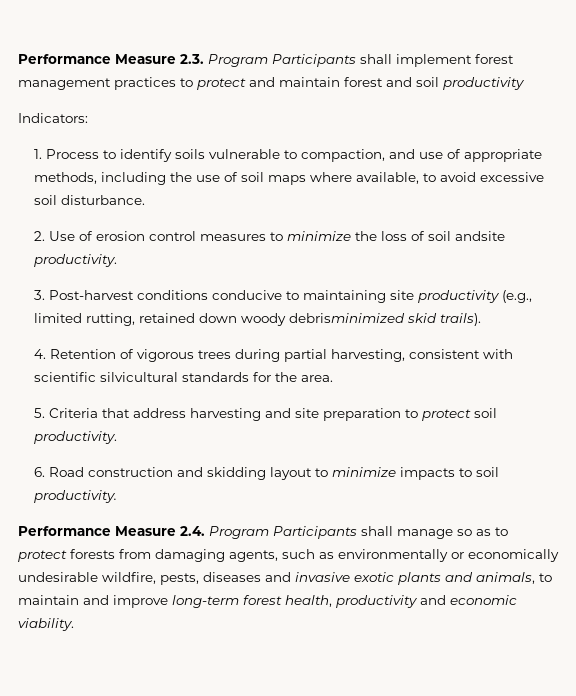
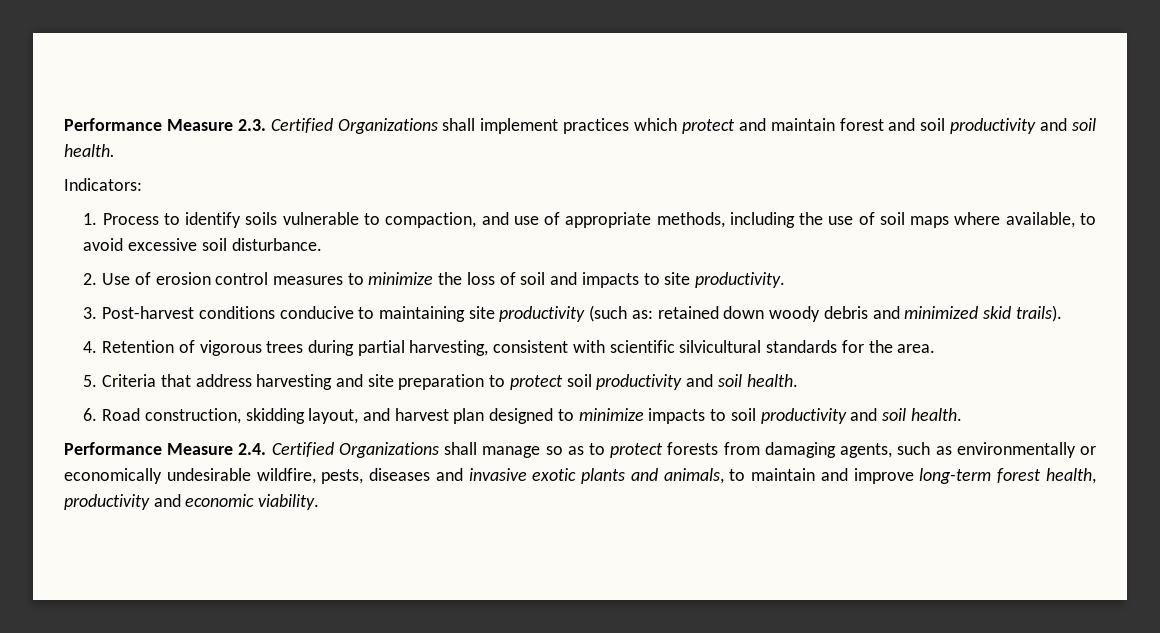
- Performance Measure 2.3. Program Participants shall implement forest management practices to protect and maintain forest and soil productivity
+ Performance Measure 2.3. Certified Organizations shall implement practices which protect and maintain forest and soil productivity and soil health.
- 2. Use of erosion control measures to minimize the loss of soil andsite productivity.
+ 2. Use of erosion control measures to minimize the loss of soil and impacts to site productivity.
- 3. Post-harvest conditions conducive to maintaining site productivity (e.g., limited rutting, retained down woody debrisminimized skid trails).
+ 3. Post-harvest conditions conducive to maintaining site productivity (such as: retained down woody debris and minimized skid trails).
- 5. Criteria that address harvesting and site preparation to protect soil productivity.
- 6. Road construction and skidding layout to minimize impacts to soil productivity.
+ 5. Criteria that address harvesting and site preparation to protect soil productivity and soil health.
+ 6. Road construction, skidding layout, and harvest plan designed to minimize impacts to soil productivity and soil health.
- Performance Measure 2.4. Program Participants shall manage so as to protect forests from damaging agents, such as environmentally or economically undesirable wildfire, pests, diseases and invasive exotic plants and animals, to maintain and improve long-term forest health, productivity and economic viability.
+ Performance Measure 2.4. Certified Organizations shall manage so as to protect forests from damaging agents, such as environmentally or economically undesirable wildfire, pests, diseases and invasive exotic plants and animals, to maintain and improve long-term forest health, productivity and economic viability.

